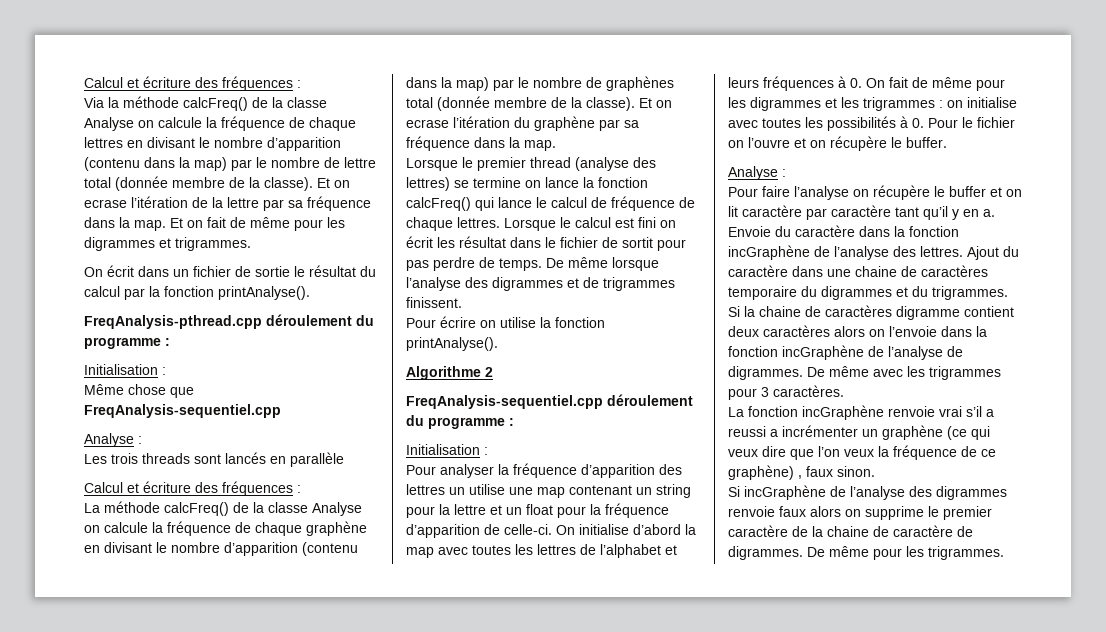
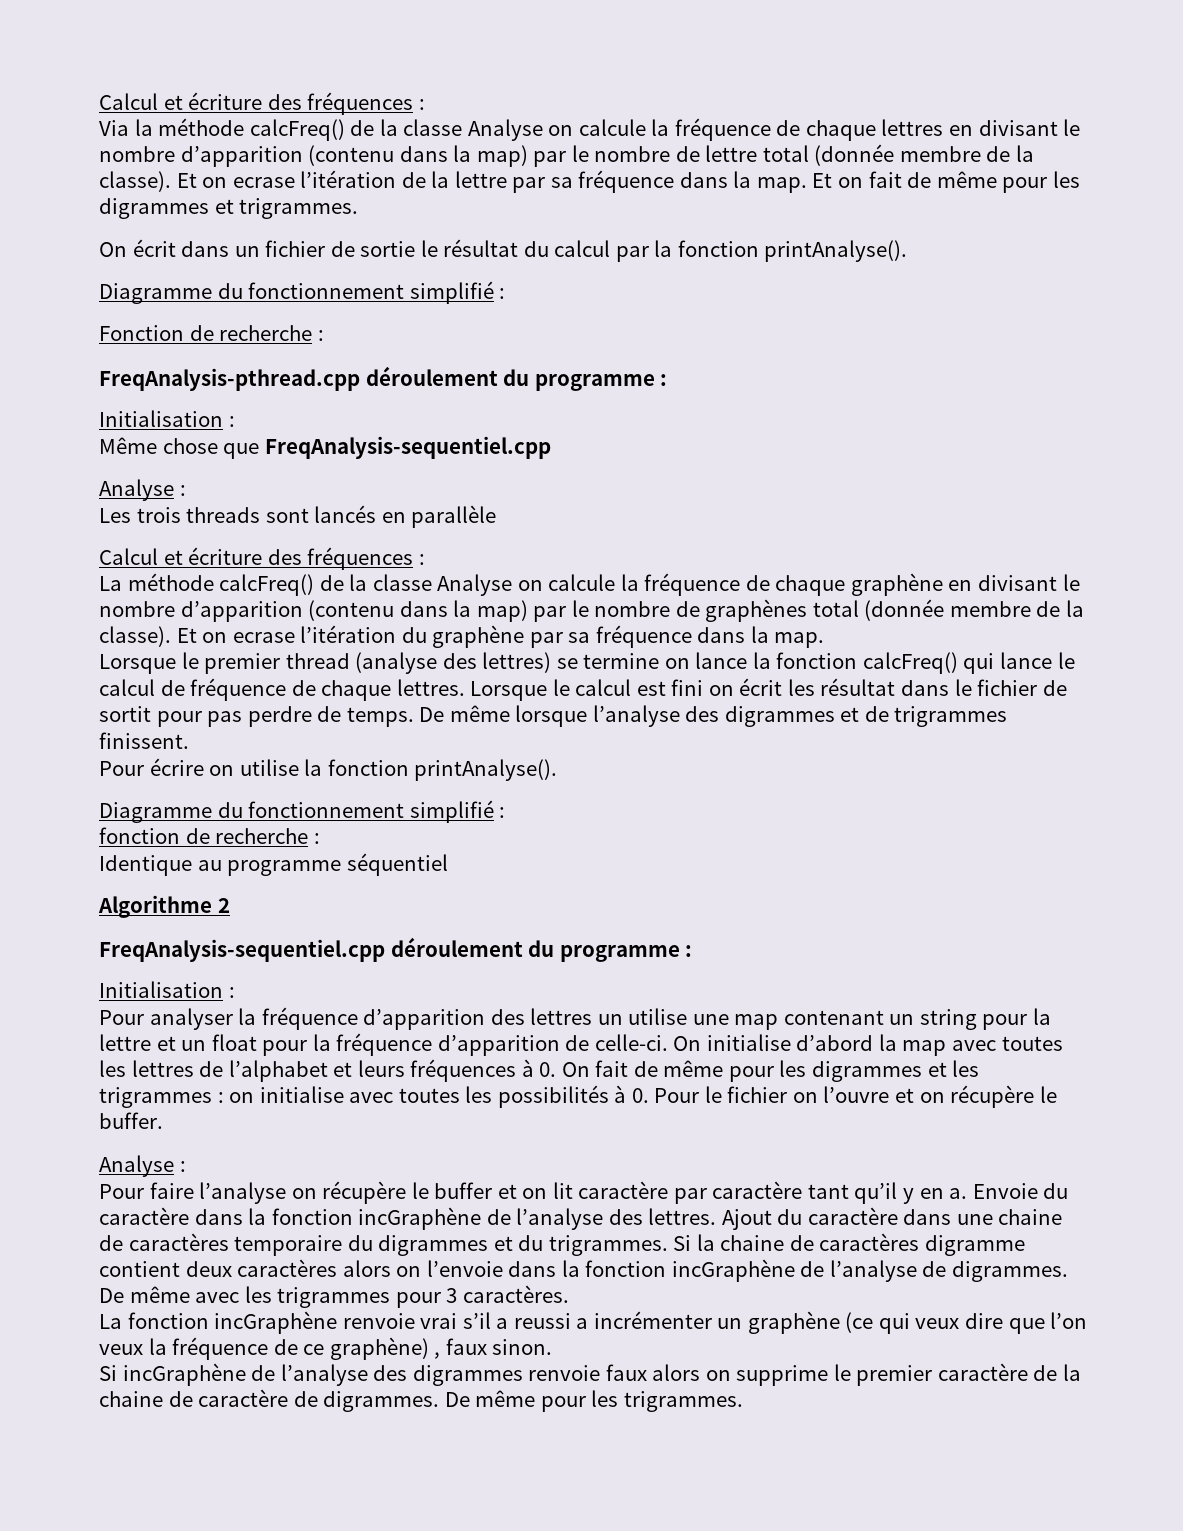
  On écrit dans un fichier de sortie le résultat du calcul par la fonction printAnalyse().
+ Diagramme du fonctionnement simplifié :
+ Fonction de recherche :
  Pour écrire on utilise la fonction printAnalyse().
+ Diagramme du fonctionnement simplifié :
+ fonction de recherche :
+ Identique au programme séquentiel

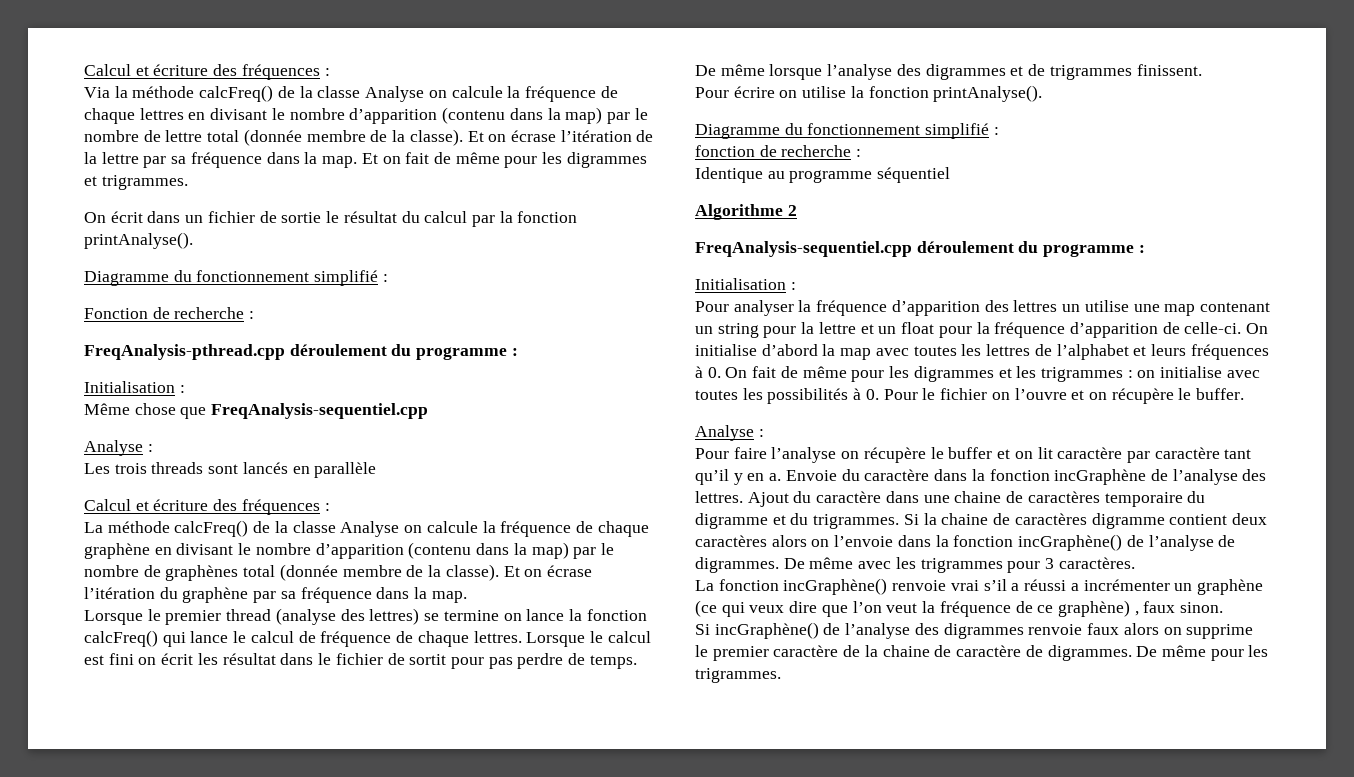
- Et on ecrase l’itération de la lettre par sa fréquence dans la map.
+ Et on écrase l’itération de la lettre par sa fréquence dans la map.
- Et on ecrase l’itération du graphène par sa fréquence dans la map.
+ Et on écrase l’itération du graphène par sa fréquence dans la map.
- Ajout du caractère dans une chaine de caractères temporaire du digrammes et du trigrammes.
+ Ajout du caractère dans une chaine de caractères temporaire du digramme et du trigrammes.
- Si la chaine de caractères digramme contient deux caractères alors on l’envoie dans la fonction incGraphène de l’analyse de digrammes.
+ Si la chaine de caractères digramme contient deux caractères alors on l’envoie dans la fonction incGraphène() de l’analyse de digrammes.
- La fonction incGraphène renvoie vrai s’il a reussi a incrémenter un graphène (ce qui veux dire que l’on veux la fréquence de ce graphène) , faux sinon.
+ La fonction incGraphène() renvoie vrai s’il a réussi a incrémenter un graphène (ce qui veux dire que l’on veut la fréquence de ce graphène) , faux sinon.
- Si incGraphène de l’analyse des digrammes renvoie faux alors on supprime le premier caractère de la chaine de caractère de digrammes.
+ Si incGraphène() de l’analyse des digrammes renvoie faux alors on supprime le premier caractère de la chaine de caractère de digrammes.

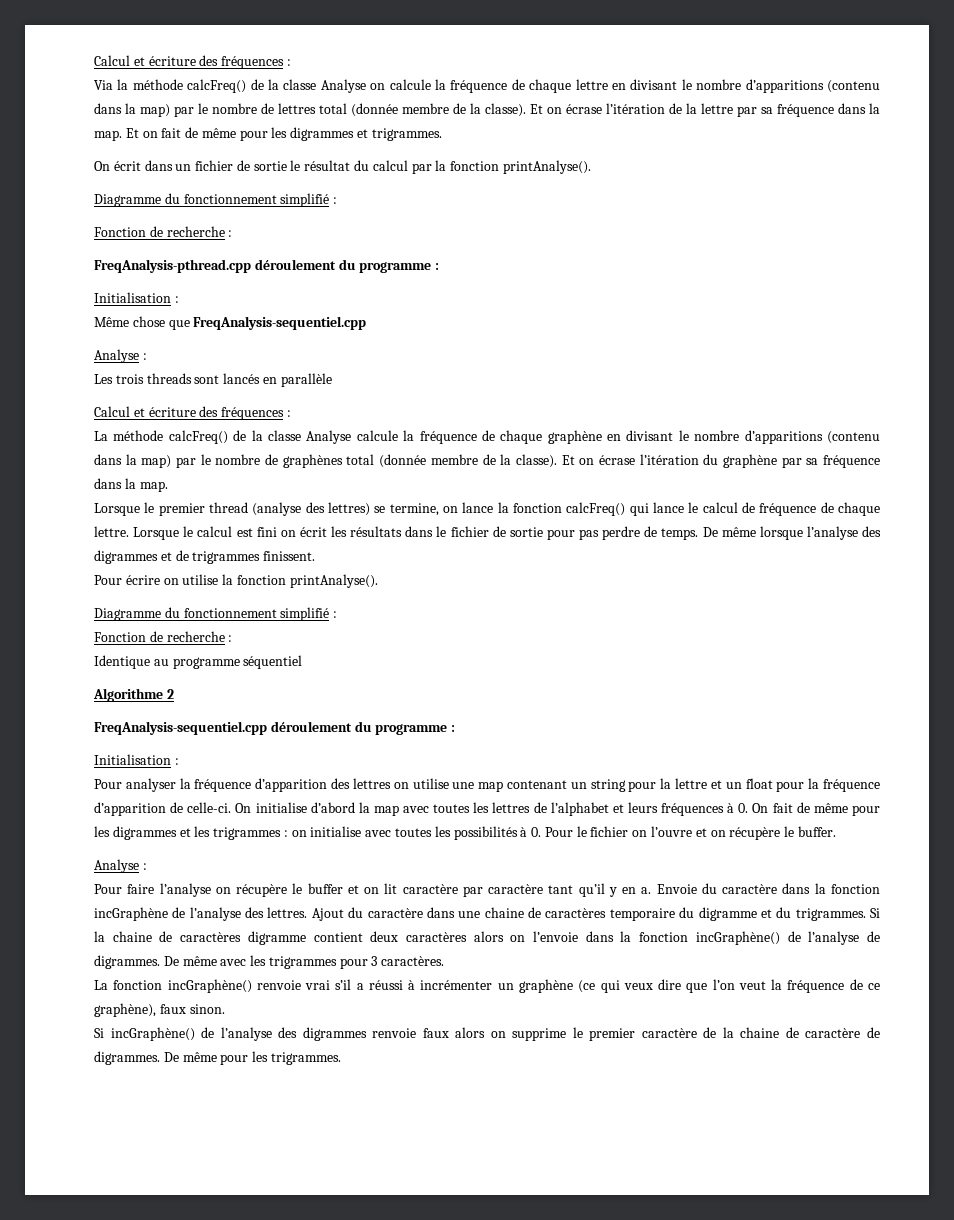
- Via la méthode calcFreq() de la classe Analyse on calcule la fréquence de chaque lettres en divisant le nombre d’apparition (contenu dans la map) par le nombre de lettre total (donnée membre de la classe).
+ Via la méthode calcFreq() de la classe Analyse on calcule la fréquence de chaque lettre en divisant le nombre d’apparitions (contenu dans la map) par le nombre de lettres total (donnée membre de la classe).
- La méthode calcFreq() de la classe Analyse on calcule la fréquence de chaque graphène en divisant le nombre d’apparition (contenu dans la map) par le nombre de graphènes total (donnée membre de la classe).
+ La méthode calcFreq() de la classe Analyse calcule la fréquence de chaque graphène en divisant le nombre d’apparitions (contenu dans la map) par le nombre de graphènes total (donnée membre de la classe).
- Lorsque le premier thread (analyse des lettres) se termine on lance la fonction calcFreq() qui lance le calcul de fréquence de chaque lettres.
+ Lorsque le premier thread (analyse des lettres) se termine, on lance la fonction calcFreq() qui lance le calcul de fréquence de chaque lettre.
- Lorsque le calcul est fini on écrit les résultat dans le fichier de sortit pour pas perdre de temps.
+ Lorsque le calcul est fini on écrit les résultats dans le fichier de sortie pour pas perdre de temps.
  Pour écrire on utilise la fonction printAnalyse().
  Diagramme du fonctionnement simplifié :
- fonction de recherche :
+ Fonction de recherche :
- Pour analyser la fréquence d’apparition des lettres un utilise une map contenant un string pour la lettre et un float pour la fréquence d’apparition de celle-ci.
+ Pour analyser la fréquence d’apparition des lettres on utilise une map contenant un string pour la lettre et un float pour la fréquence d’apparition de celle-ci.
- La fonction incGraphène() renvoie vrai s’il a réussi a incrémenter un graphène (ce qui veux dire que l’on veut la fréquence de ce graphène) , faux sinon.
+ La fonction incGraphène() renvoie vrai s’il a réussi à incrémenter un graphène (ce qui veux dire que l’on veut la fréquence de ce graphène), faux sinon.

